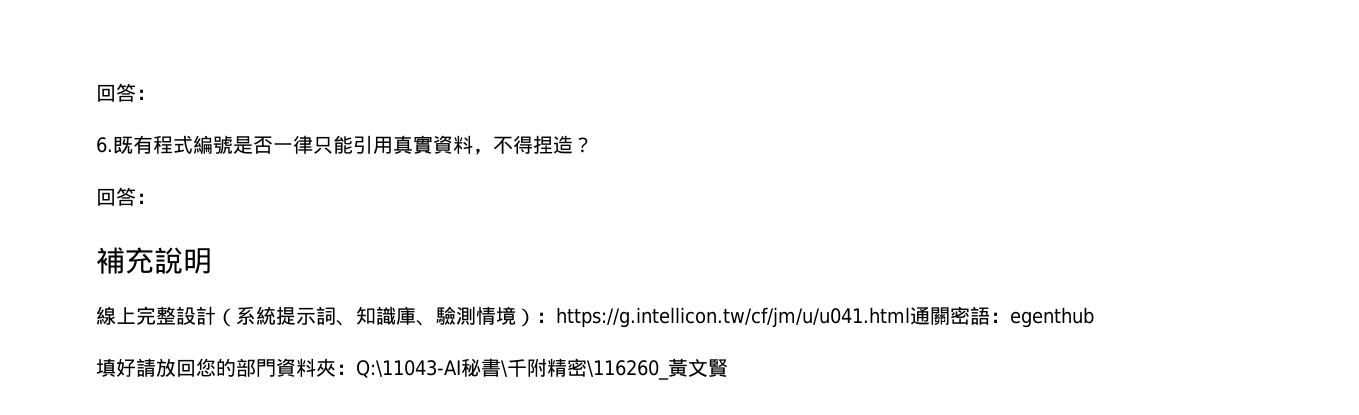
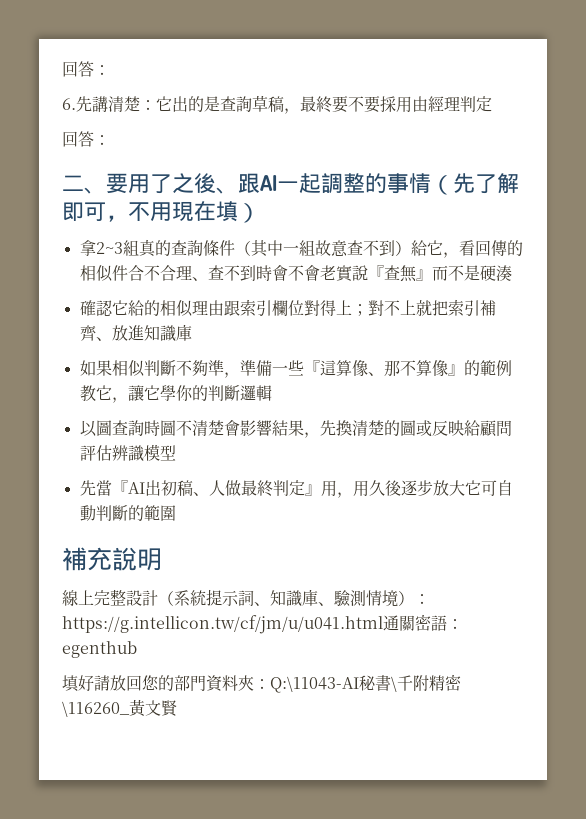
- 6.既有程式編號是否一律只能引用真實資料，不得捏造？
+ 6.先講清楚：它出的是查詢草稿，最終要不要採用由經理判定
  回答：
+ 二、要用了之後、跟AI一起調整的事情（先了解即可，不用現在填）
+ 拿2~3組真的查詢條件（其中一組故意查不到）給它，看回傳的相似件合不合理、查不到時會不會老實說『查無』而不是硬湊
+ 確認它給的相似理由跟索引欄位對得上；對不上就把索引補齊、放進知識庫
+ 如果相似判斷不夠準，準備一些『這算像、那不算像』的範例教它，讓它學你的判斷邏輯
+ 以圖查詢時圖不清楚會影響結果，先換清楚的圖或反映給顧問評估辨識模型
+ 先當『AI出初稿、人做最終判定』用，用久後逐步放大它可自動判斷的範圍

